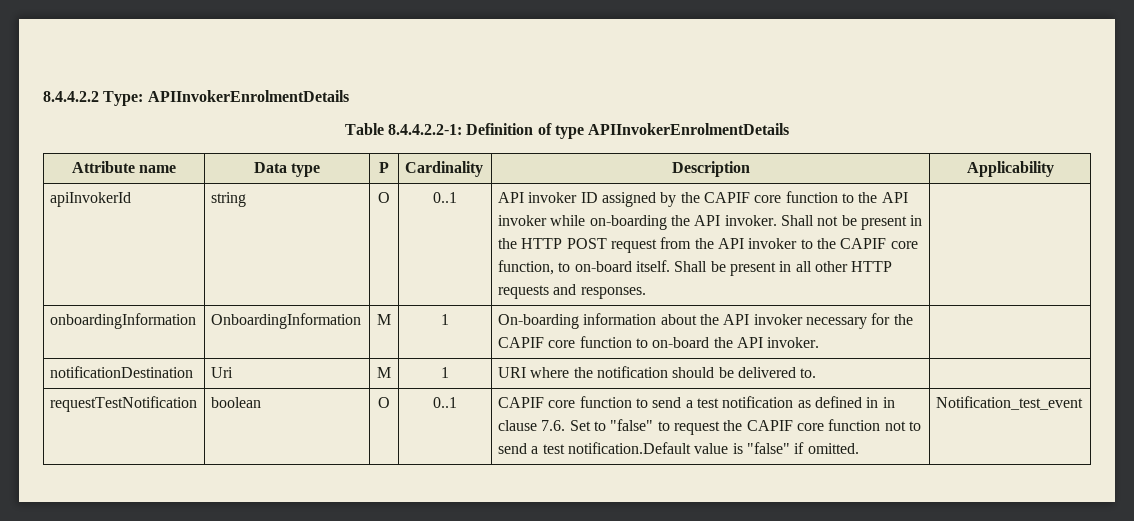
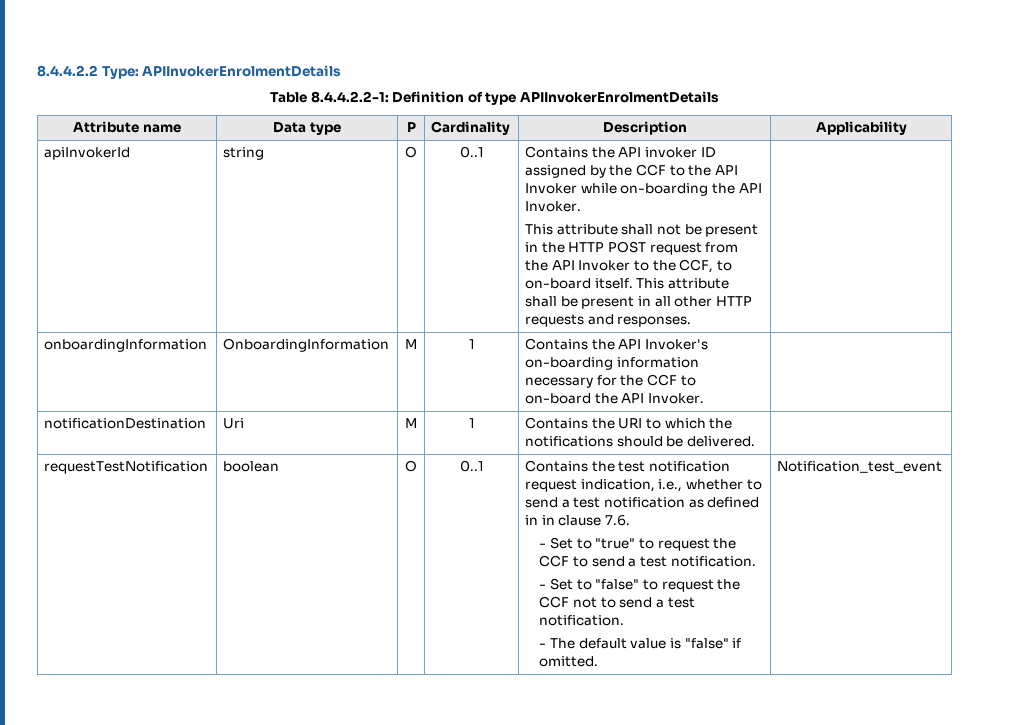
- API invoker ID assigned by the CAPIF core function to the API invoker while on-boarding the API invoker. Shall not be present in the HTTP POST request from the API invoker to the CAPIF core function, to on-board itself. Shall be present in all other HTTP requests and responses.
+ Contains the API invoker ID assigned by the CCF to the API Invoker while on-boarding the API Invoker.
+ This attribute shall not be present in the HTTP POST request from the API Invoker to the CCF, to on-board itself. This attribute shall be present in all other HTTP requests and responses.
- onboardingInformation | OnboardingInformation | M | 1 | On-boarding information about the API invoker necessary for the CAPIF core function to on-board the API invoker. |
+ onboardingInformation | OnboardingInformation | M | 1 | Contains the API Invoker's on-boarding information necessary for the CCF to on-board the API Invoker. |
- notificationDestination | Uri | M | 1 | URI where the notification should be delivered to. |
- requestTestNotification | boolean | O | 0..1 | CAPIF core function to send a test notification as defined in in clause 7.6. Set to "false" to request the CAPIF core function not to send a test notification.Default value is "false" if omitted. | Notification_test_event
+ notificationDestination | Uri | M | 1 | Contains the URI to which the notifications should be delivered. |
+ requestTestNotification | boolean | O | 0..1 | Contains the test notification request indication, i.e., whether to send a test notification as defined in in clause 7.6.
+ - Set to "true" to request the CCF to send a test notification.
+ - Set to "false" to request the CCF not to send a test notification.
+ - The default value is "false" if omitted. | Notification_test_event

